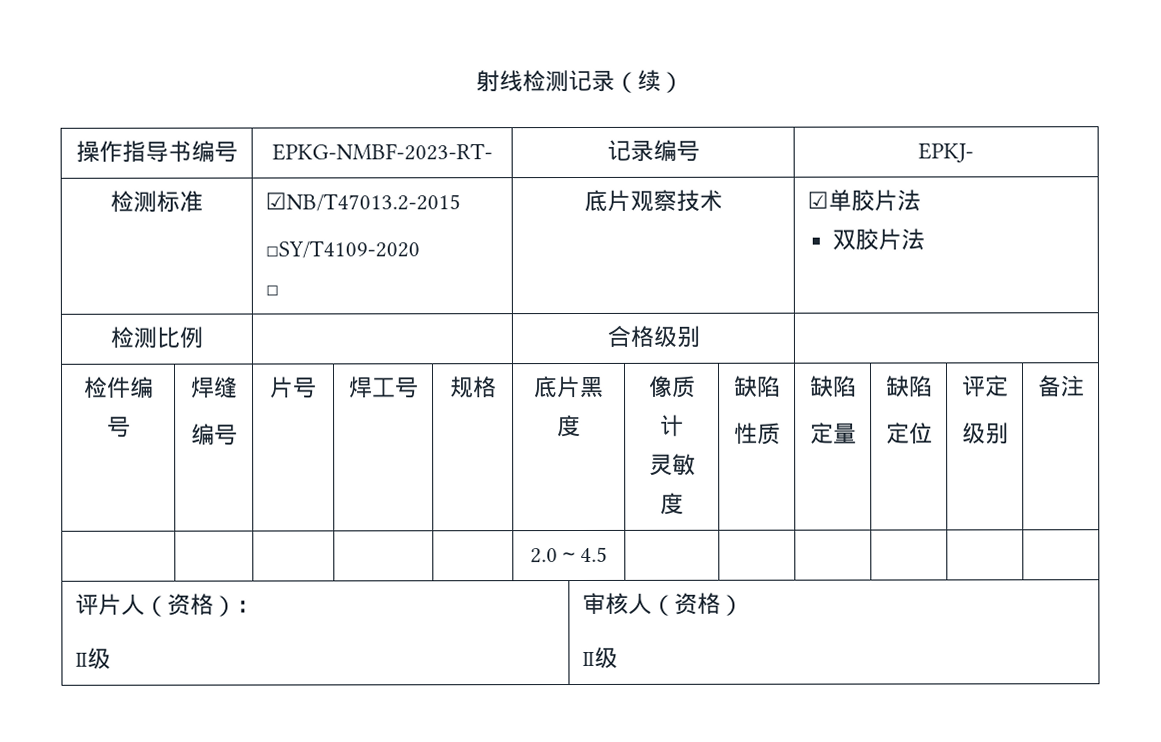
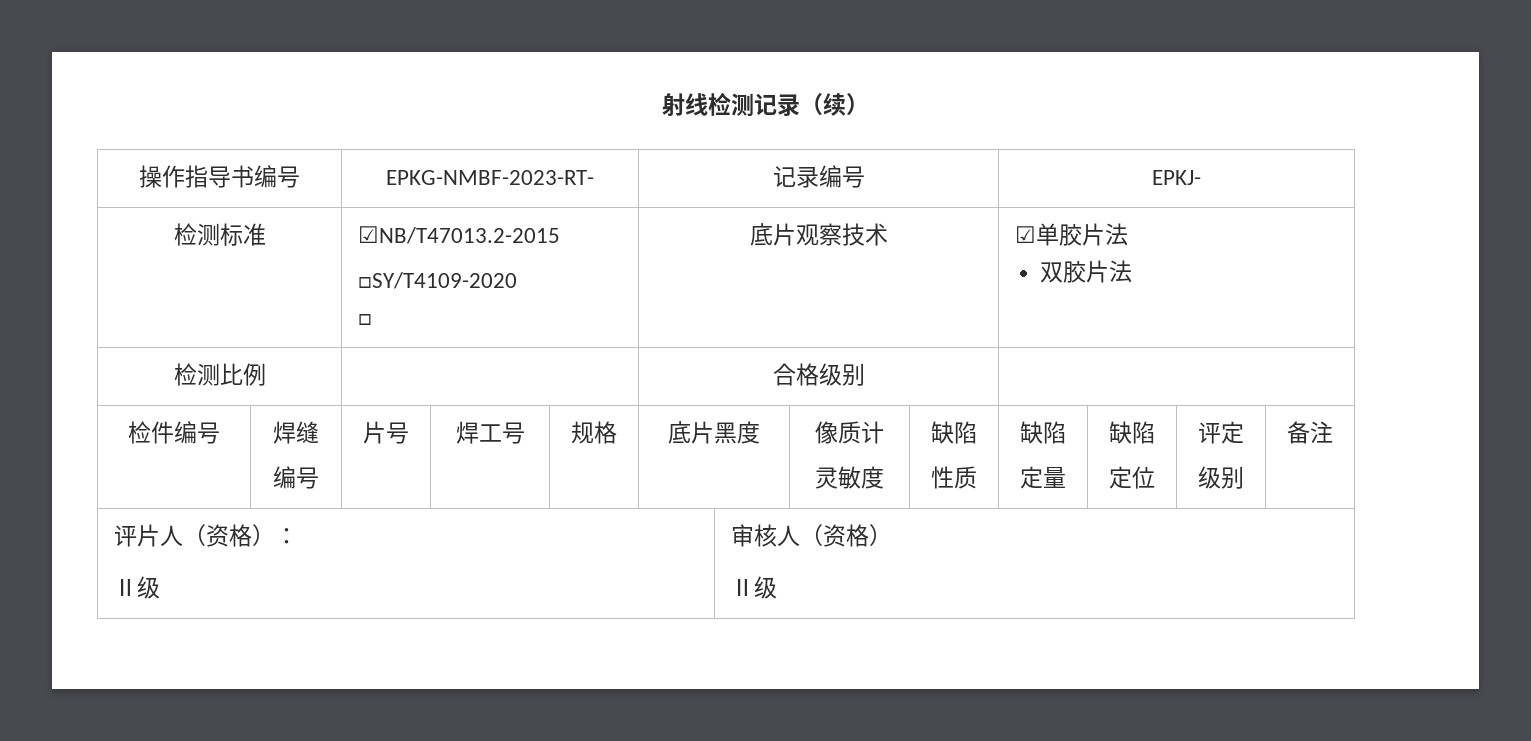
- | | | | | 2.0～4.5 | | | | | |

